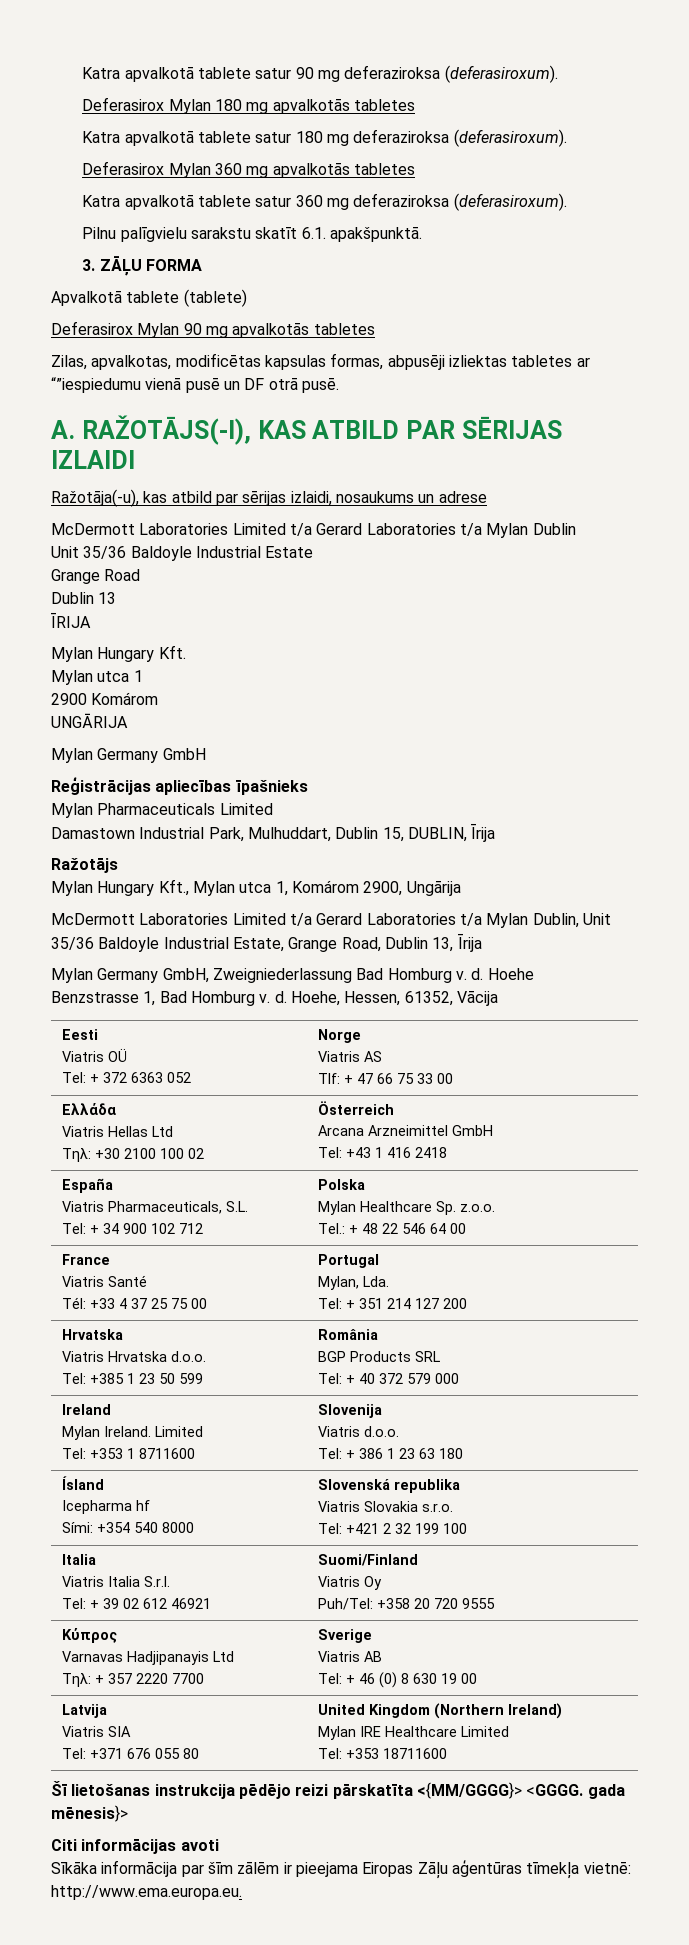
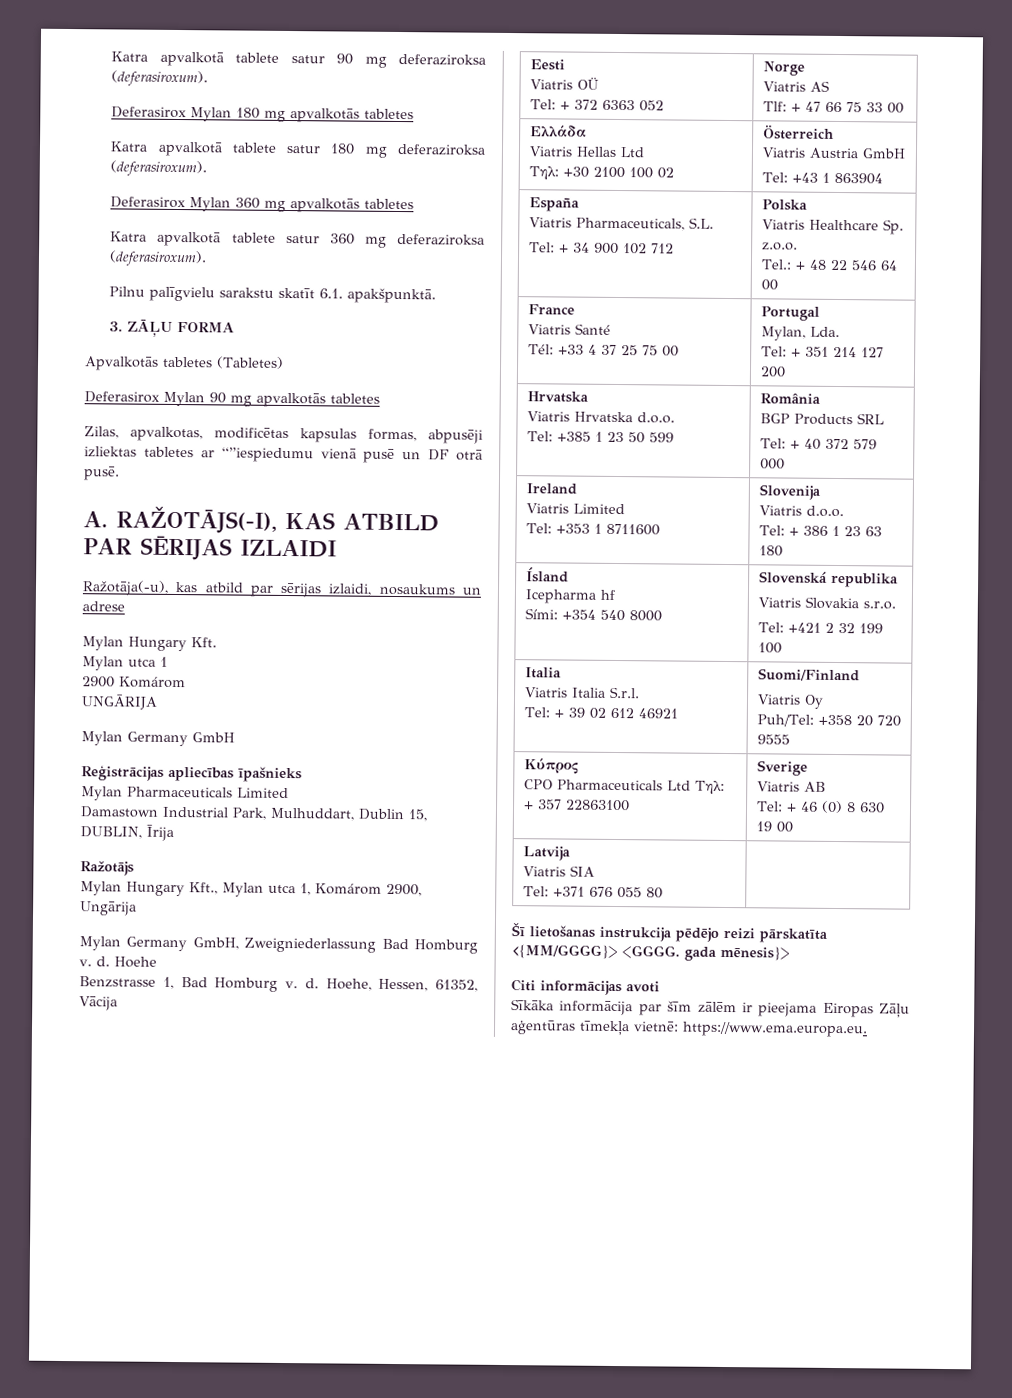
- Apvalkotā tablete (tablete)
+ Apvalkotās tabletes (Tabletes)
- McDermott Laboratories Limited t/a Gerard Laboratories t/a Mylan Dublin
- Unit 35/36 Baldoyle Industrial Estate
- Grange Road
- Dublin 13
- ĪRIJA
- McDermott Laboratories Limited t/a Gerard Laboratories t/a Mylan Dublin, Unit 35/36 Baldoyle Industrial Estate, Grange Road, Dublin 13, Īrija
  Ελλάδα
  Viatris Hellas Ltd
  Τηλ: +30 2100 100 02 | Österreich
- Arcana Arzneimittel GmbH
- Tel: +43 1 416 2418
+ Viatris Austria GmbH
+ Tel: +43 1 863904
  España
  Viatris Pharmaceuticals, S.L.
  Tel: + 34 900 102 712 | Polska
- Mylan Healthcare Sp. z.o.o.
+ Viatris Healthcare Sp. z.o.o.
  Ireland
- Mylan Ireland. Limited
+ Viatris Limited
  Κύπρος
- Varnavas Hadjipanayis Ltd
- Τηλ: + 357 2220 7700 | Sverige
+ CPO Pharmaceuticals Ltd Τηλ: + 357 22863100 | Sverige
  Latvija
  Viatris SIA
- Tel: +371 676 055 80 | United Kingdom (Northern Ireland)
- Mylan IRE Healthcare Limited
- Tel: +353 18711600
+ Tel: +371 676 055 80 |
- Sīkāka informācija par šīm zālēm ir pieejama Eiropas Zāļu aģentūras tīmekļa vietnē: http://www.ema.europa.eu.
+ Sīkāka informācija par šīm zālēm ir pieejama Eiropas Zāļu aģentūras tīmekļa vietnē: https://www.ema.europa.eu.

